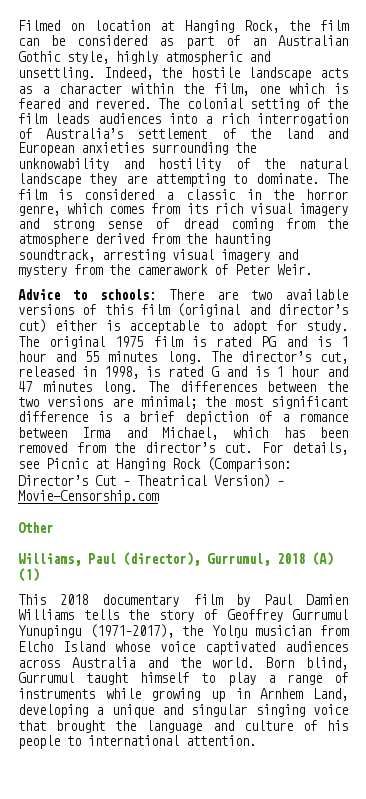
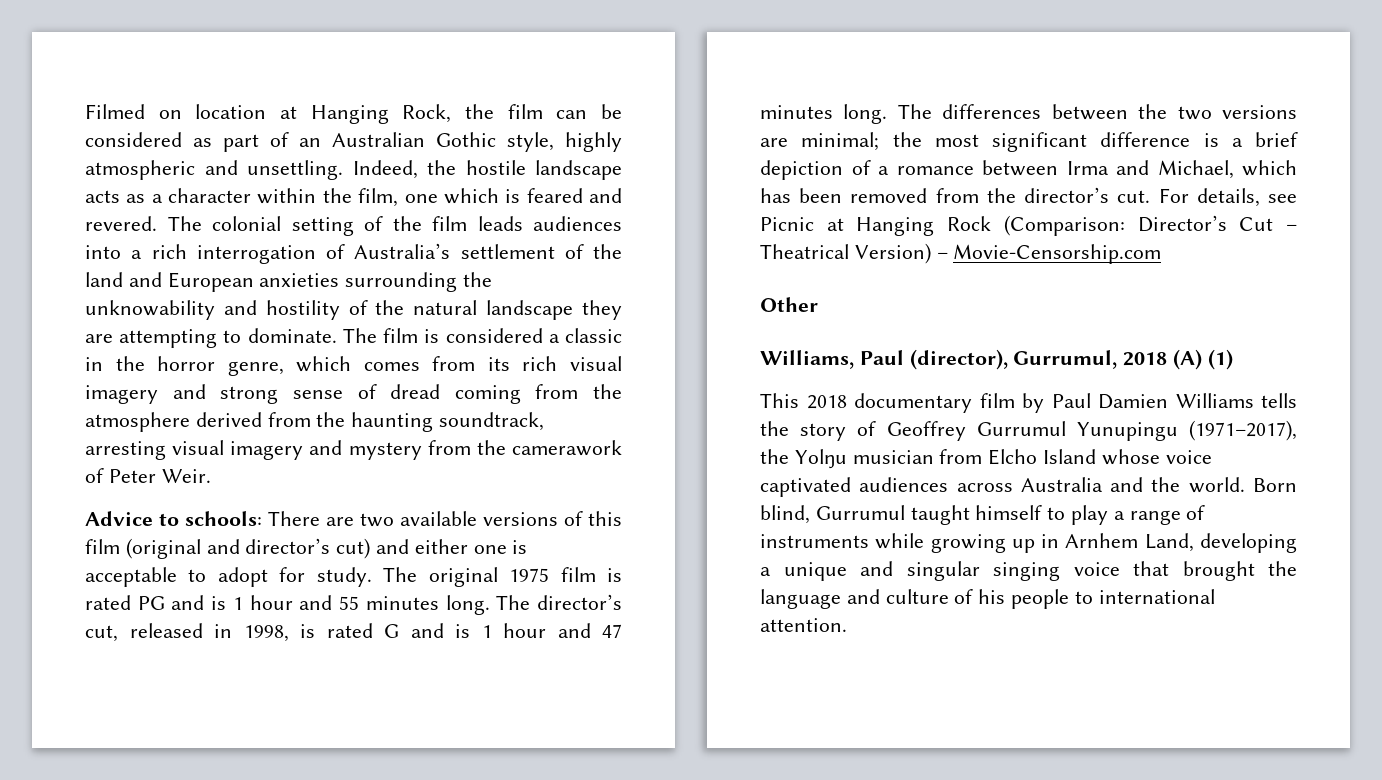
- Advice to schools: There are two available versions of this film (original and director’s cut) either is acceptable to adopt for study.
+ Advice to schools: There are two available versions of this film (original and director’s cut) and either one is acceptable to adopt for study.

